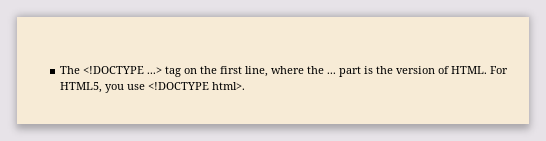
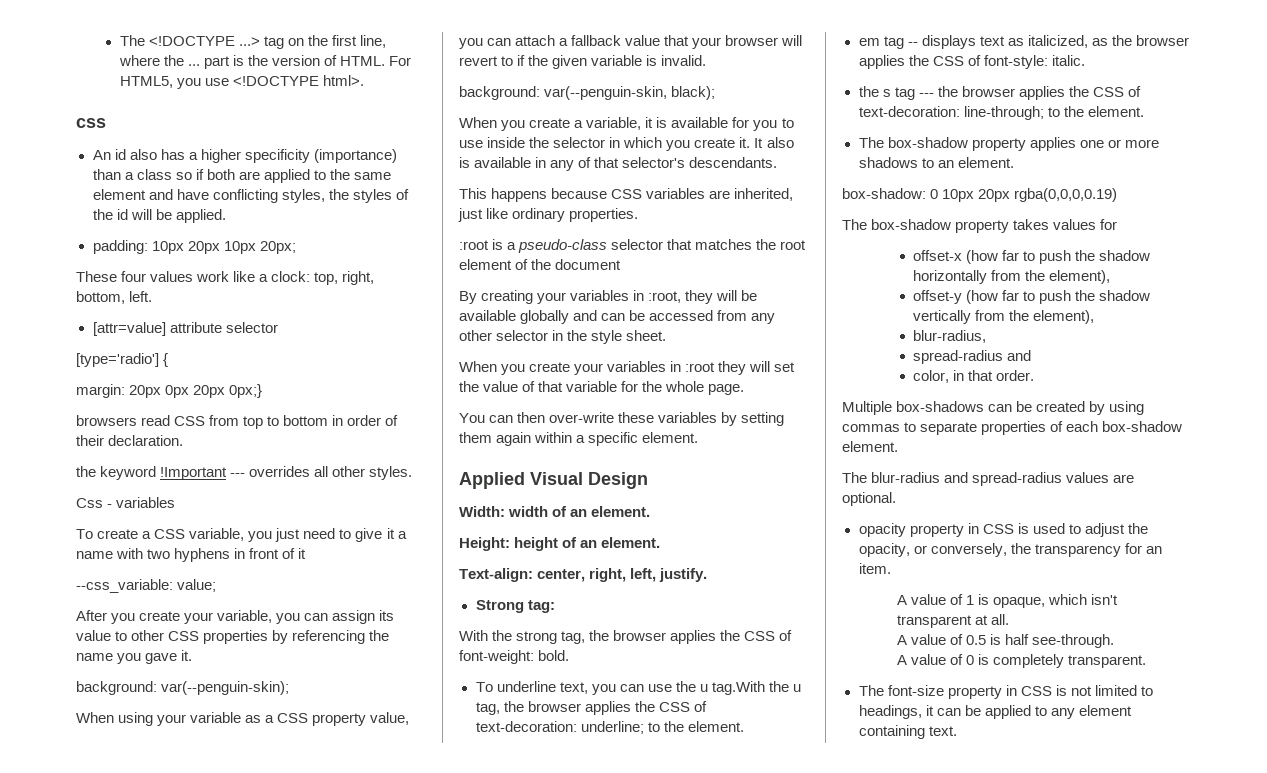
+ css
+ An id also has a higher specificity (importance) than a class so if both are applied to the same element and have conflicting styles, the styles of the id will be applied.
+ padding: 10px 20px 10px 20px;
+ These four values work like a clock: top, right, bottom, left.
+ [attr=value] attribute selector
+ [type='radio'] {
+ margin: 20px 0px 20px 0px;}
+ browsers read CSS from top to bottom in order of their declaration.
+ the keyword !Important --- overrides all other styles.
+ Css - variables
+ To create a CSS variable, you just need to give it a name with two hyphens in front of it
+ --css_variable: value;
+ After you create your variable, you can assign its value to other CSS properties by referencing the name you gave it.
+ background: var(--penguin-skin);
+ When using your variable as a CSS property value, you can attach a fallback value that your browser will revert to if the given variable is invalid.
+ background: var(--penguin-skin, black);
+ When you create a variable, it is available for you to use inside the selector in which you create it. It also is available in any of that selector's descendants.
+ This happens because CSS variables are inherited, just like ordinary properties.
+ :root is a pseudo-class selector that matches the root element of the document
+ By creating your variables in :root, they will be available globally and can be accessed from any other selector in the style sheet.
+ When you create your variables in :root they will set the value of that variable for the whole page.
+ You can then over-write these variables by setting them again within a specific element.
+ Applied Visual Design
+ Width: width of an element.
+ Height: height of an element.
+ Text-align: center, right, left, justify.
+ Strong tag:
+ With the strong tag, the browser applies the CSS of font-weight: bold.
+ To underline text, you can use the u tag.With the u tag, the browser applies the CSS of text-decoration: underline; to the element.
+ em tag -- displays text as italicized, as the browser applies the CSS of font-style: italic.
+ the s tag --- the browser applies the CSS of text-decoration: line-through; to the element.
+ The box-shadow property applies one or more shadows to an element.
+ box-shadow: 0 10px 20px rgba(0,0,0,0.19)
+ The box-shadow property takes values for
+ offset-x (how far to push the shadow horizontally from the element),
+ offset-y (how far to push the shadow vertically from the element),
+ blur-radius,
+ spread-radius and
+ color, in that order.
+ Multiple box-shadows can be created by using commas to separate properties of each box-shadow element.
+ The blur-radius and spread-radius values are optional.
+ opacity property in CSS is used to adjust the opacity, or conversely, the transparency for an item.
+ A value of 1 is opaque, which isn't transparent at all.
+ A value of 0.5 is half see-through.
+ A value of 0 is completely transparent.
+ The font-size property in CSS is not limited to headings, it can be applied to any element containing text.

